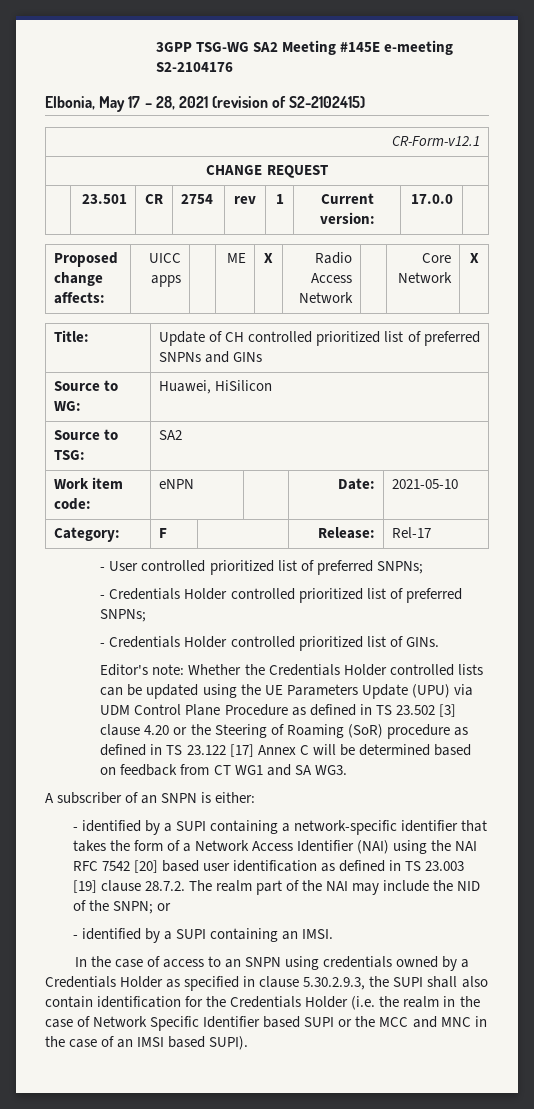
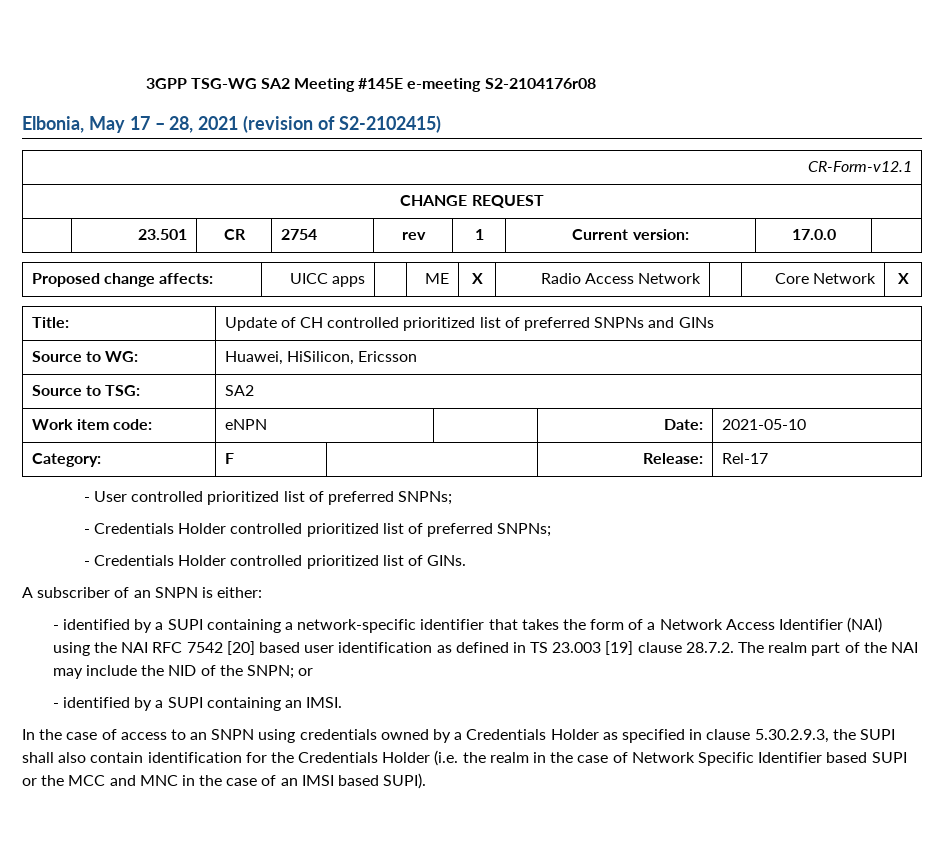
- 3GPP TSG-WG SA2 Meeting #145E e-meeting S2-2104176
+ 3GPP TSG-WG SA2 Meeting #145E e-meeting S2-2104176r08
- Source to WG: | Huawei, HiSilicon
+ Source to WG: | Huawei, HiSilicon, Ericsson
- Editor's note: Whether the Credentials Holder controlled lists can be updated using the UE Parameters Update (UPU) via UDM Control Plane Procedure as defined in TS 23.502 [3] clause 4.20 or the Steering of Roaming (SoR) procedure as defined in TS 23.122 [17] Annex C will be determined based on feedback from CT WG1 and SA WG3.

